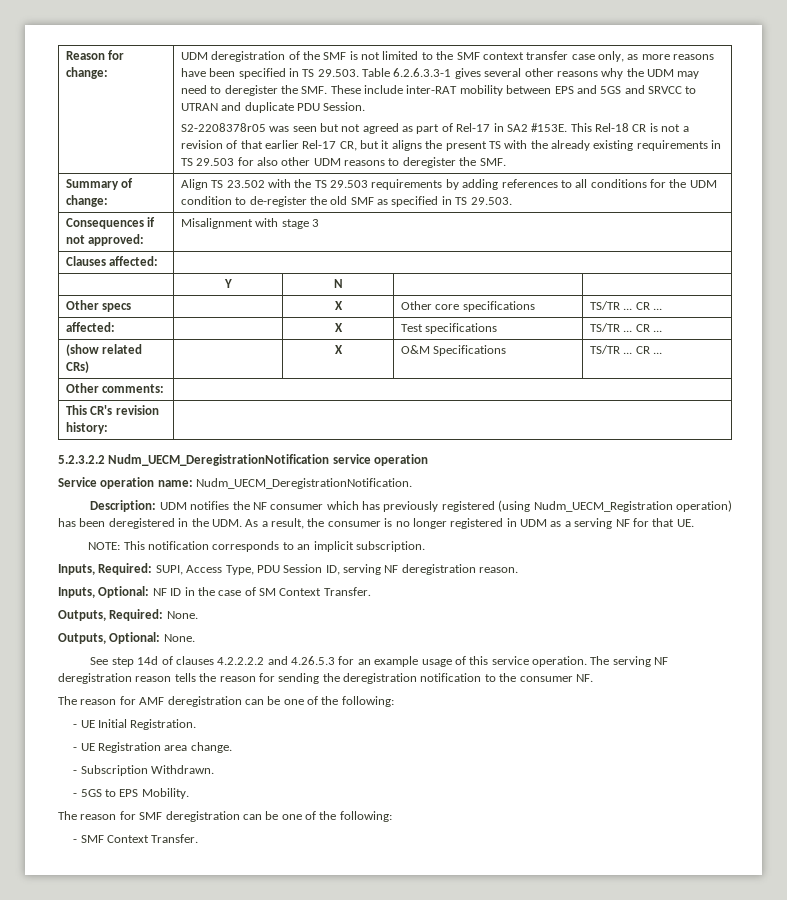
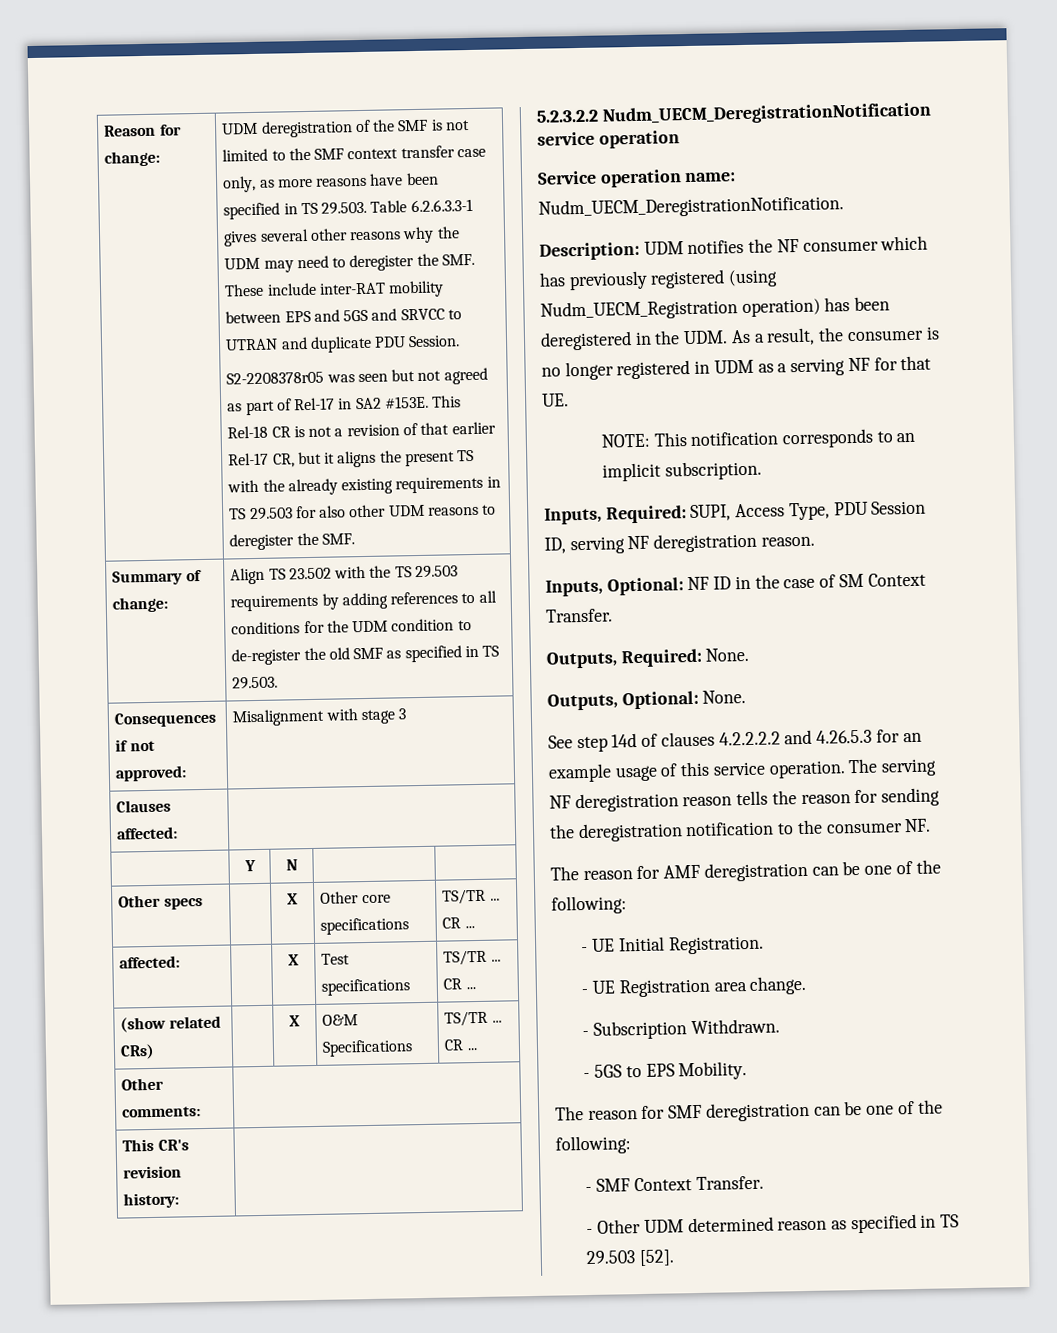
+ - Other UDM determined reason as specified in TS 29.503 [52].

